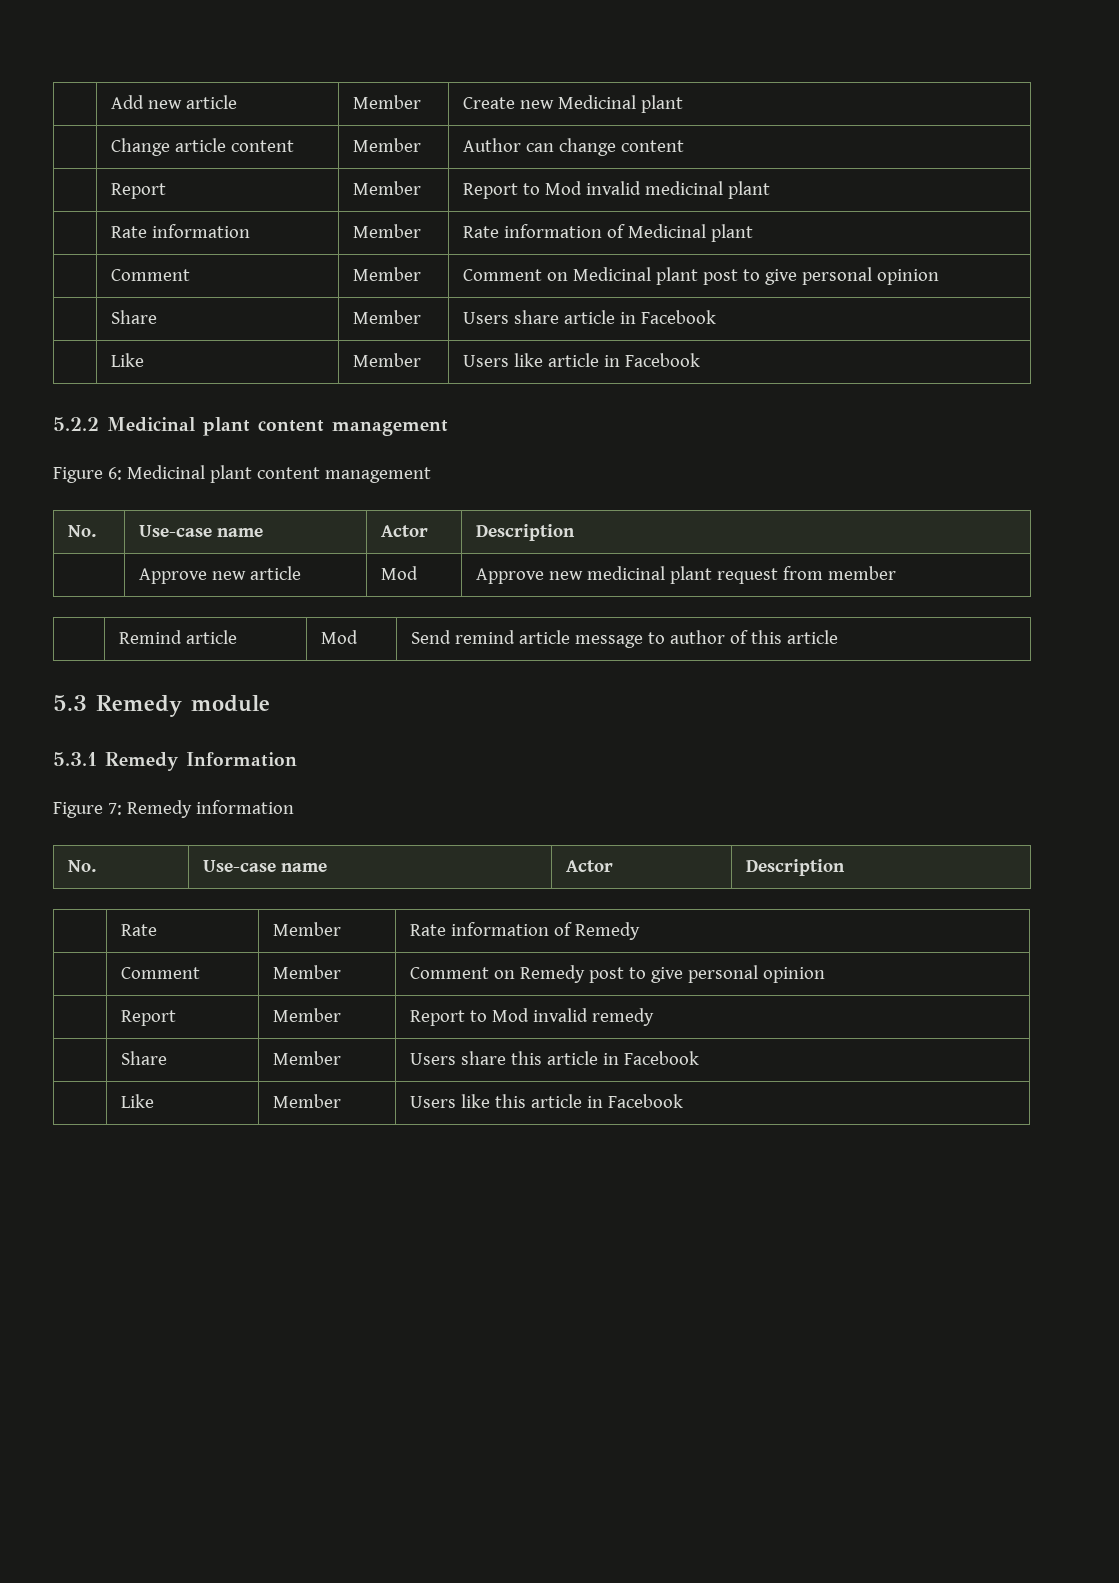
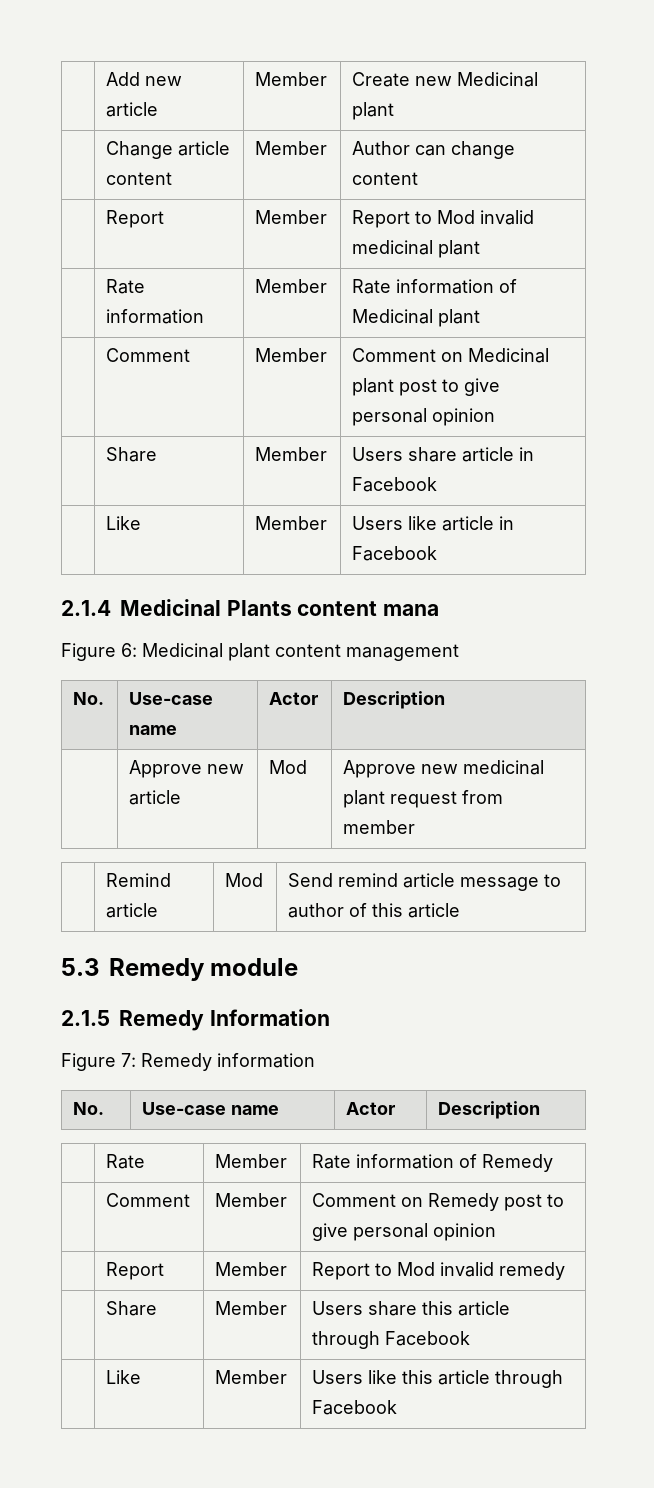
- 5.2.2 Medicinal plant content management
+ 2.1.4 Medicinal Plants content mana
- 5.3.1 Remedy Information
+ 2.1.5 Remedy Information
- | Share | Member | Users share this article in Facebook
+ | Share | Member | Users share this article through Facebook
- | Like | Member | Users like this article in Facebook
+ | Like | Member | Users like this article through Facebook

